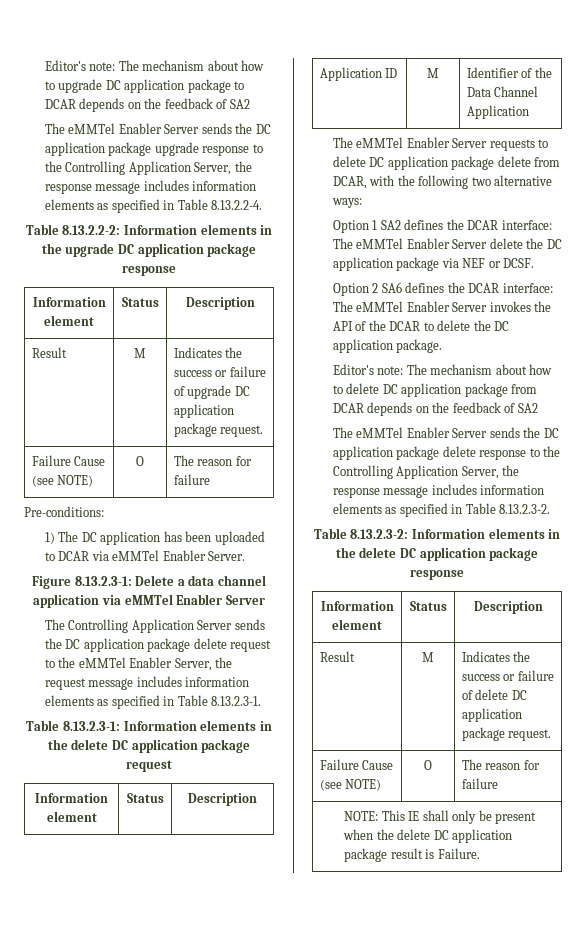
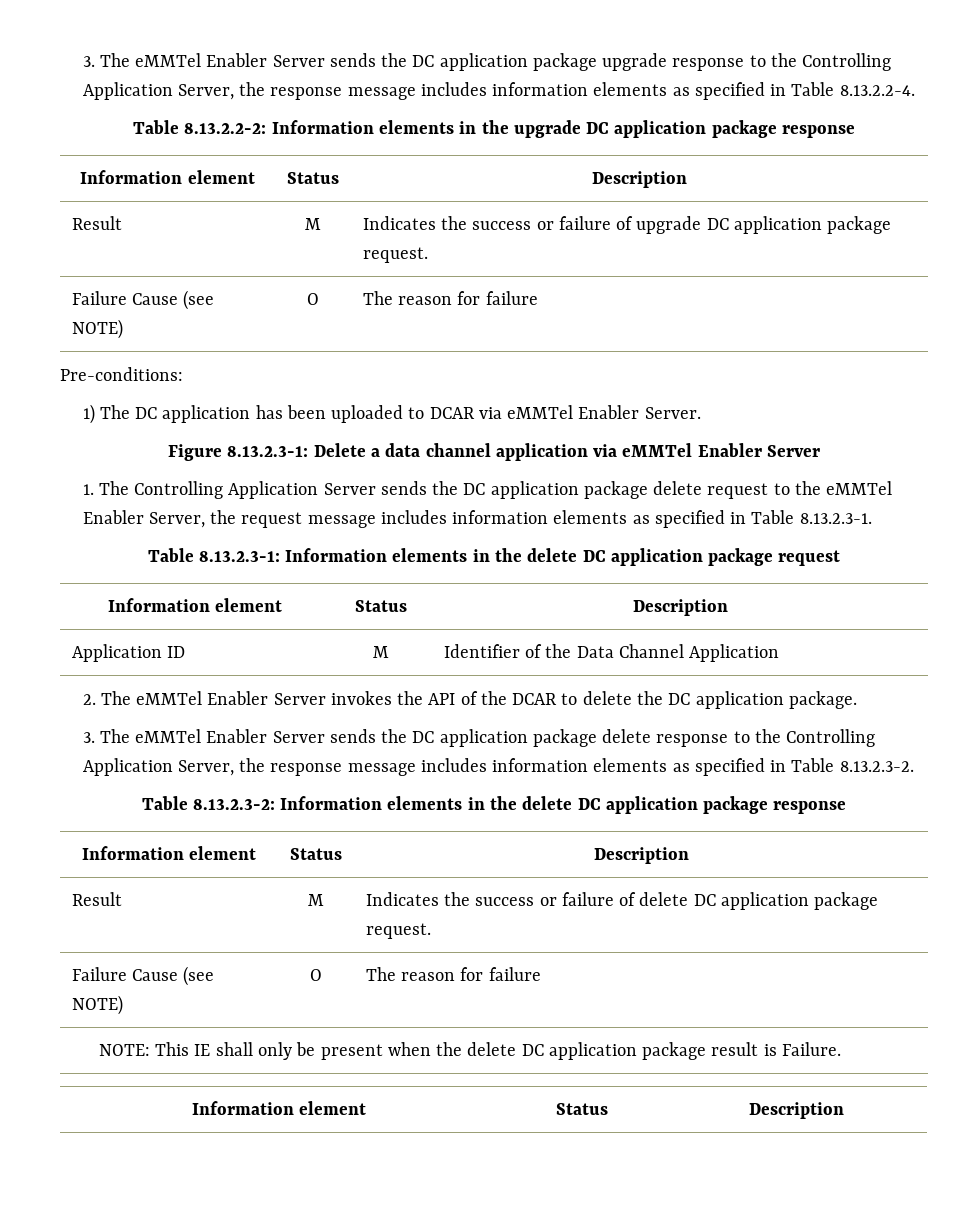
- Editor's note: The mechanism about how to upgrade DC application package to DCAR depends on the feedback of SA2
- The eMMTel Enabler Server sends the DC application package upgrade response to the Controlling Application Server, the response message includes information elements as specified in Table 8.13.2.2-4.
+ 3. The eMMTel Enabler Server sends the DC application package upgrade response to the Controlling Application Server, the response message includes information elements as specified in Table 8.13.2.2-4.
- The Controlling Application Server sends the DC application package delete request to the eMMTel Enabler Server, the request message includes information elements as specified in Table 8.13.2.3-1.
+ 1. The Controlling Application Server sends the DC application package delete request to the eMMTel Enabler Server, the request message includes information elements as specified in Table 8.13.2.3-1.
- The eMMTel Enabler Server requests to delete DC application package delete from DCAR, with the following two alternative ways:
- Option 1 SA2 defines the DCAR interface: The eMMTel Enabler Server delete the DC application package via NEF or DCSF.
- Option 2 SA6 defines the DCAR interface: The eMMTel Enabler Server invokes the API of the DCAR to delete the DC application package.
+ 2. The eMMTel Enabler Server invokes the API of the DCAR to delete the DC application package.
- Editor's note: The mechanism about how to delete DC application package from DCAR depends on the feedback of SA2
- The eMMTel Enabler Server sends the DC application package delete response to the Controlling Application Server, the response message includes information elements as specified in Table 8.13.2.3-2.
+ 3. The eMMTel Enabler Server sends the DC application package delete response to the Controlling Application Server, the response message includes information elements as specified in Table 8.13.2.3-2.
  NOTE: This IE shall only be present when the delete DC application package result is Failure.
+ Information element | Status | Description

